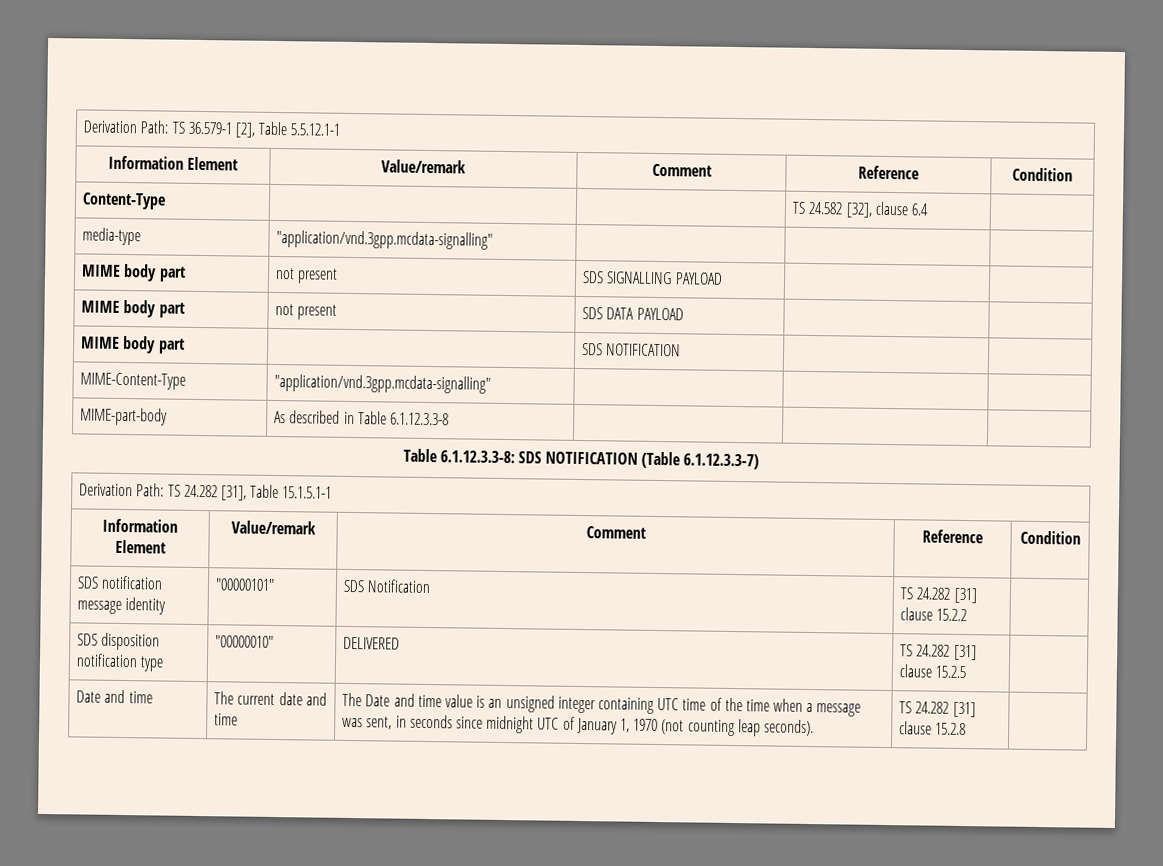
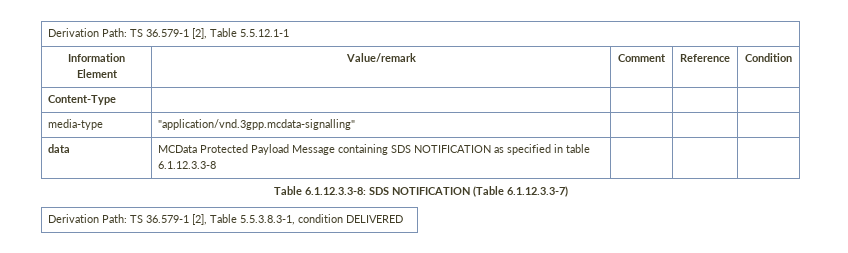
- Content-Type | | | TS 24.582 [32], clause 6.4 |
+ Content-Type | | | |
  media-type | "application/vnd.3gpp.mcdata-signalling" | | |
- MIME body part | not present | SDS SIGNALLING PAYLOAD | |
- MIME body part | not present | SDS DATA PAYLOAD | |
- MIME body part | | SDS NOTIFICATION | |
- MIME-Content-Type | "application/vnd.3gpp.mcdata-signalling" | | |
- MIME-part-body | As described in Table 6.1.12.3.3-8 | | |
+ data | MCData Protected Payload Message containing SDS NOTIFICATION as specified in table 6.1.12.3.3-8 | | |
- Derivation Path: TS 24.282 [31], Table 15.1.5.1-1
- Information Element | Value/remark | Comment | Reference | Condition
- SDS notification message identity | "00000101" | SDS Notification | TS 24.282 [31] clause 15.2.2 |
- SDS disposition notification type | "00000010" | DELIVERED | TS 24.282 [31] clause 15.2.5 |
- Date and time | The current date and time | The Date and time value is an unsigned integer containing UTC time of the time when a message was sent, in seconds since midnight UTC of January 1, 1970 (not counting leap seconds). | TS 24.282 [31] clause 15.2.8
+ Derivation Path: TS 36.579-1 [2], Table 5.5.3.8.3-1, condition DELIVERED

